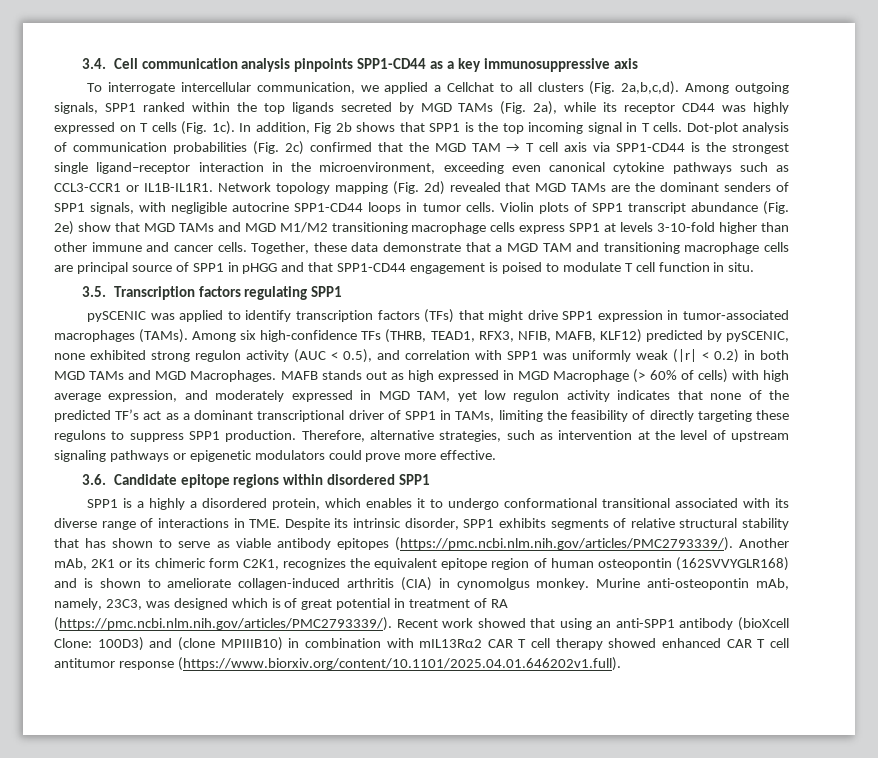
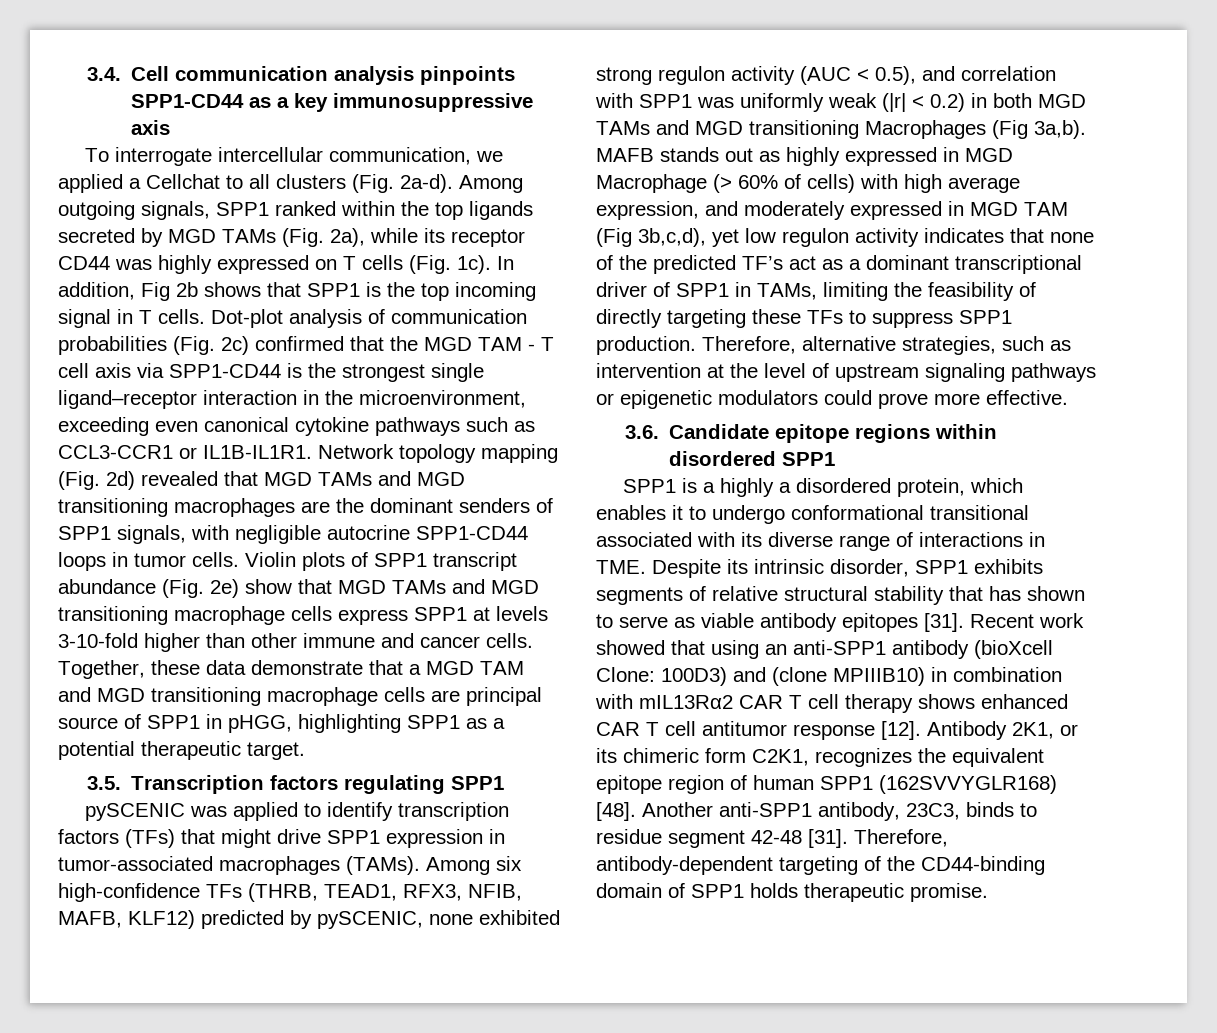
- To interrogate intercellular communication, we applied a Cellchat to all clusters (Fig. 2a,b,c,d).
+ To interrogate intercellular communication, we applied a Cellchat to all clusters (Fig. 2a-d).
- Dot‐plot analysis of communication probabilities (Fig. 2c) confirmed that the MGD TAM → T cell axis via SPP1-CD44 is the strongest single ligand–receptor interaction in the microenvironment, exceeding even canonical cytokine pathways such as CCL3-CCR1 or IL1B-IL1R1.
+ Dot‐plot analysis of communication probabilities (Fig. 2c) confirmed that the MGD TAM - T cell axis via SPP1-CD44 is the strongest single ligand–receptor interaction in the microenvironment, exceeding even canonical cytokine pathways such as CCL3-CCR1 or IL1B-IL1R1.
- Network topology mapping (Fig. 2d) revealed that MGD TAMs are the dominant senders of SPP1 signals, with negligible autocrine SPP1-CD44 loops in tumor cells.
+ Network topology mapping (Fig. 2d) revealed that MGD TAMs and MGD transitioning macrophages are the dominant senders of SPP1 signals, with negligible autocrine SPP1-CD44 loops in tumor cells.
- Violin plots of SPP1 transcript abundance (Fig. 2e) show that MGD TAMs and MGD M1/M2 transitioning macrophage cells express SPP1 at levels 3-10-fold higher than other immune and cancer cells.
+ Violin plots of SPP1 transcript abundance (Fig. 2e) show that MGD TAMs and MGD transitioning macrophage cells express SPP1 at levels 3-10-fold higher than other immune and cancer cells.
- Together, these data demonstrate that a MGD TAM and transitioning macrophage cells are principal source of SPP1 in pHGG and that SPP1-CD44 engagement is poised to modulate T cell function in situ.
+ Together, these data demonstrate that a MGD TAM and MGD transitioning macrophage cells are principal source of SPP1 in pHGG, highlighting SPP1 as a potential therapeutic target.
- Among six high‐confidence TFs (THRB, TEAD1, RFX3, NFIB, MAFB, KLF12) predicted by pySCENIC, none exhibited strong regulon activity (AUC < 0.5), and correlation with SPP1 was uniformly weak (|r| < 0.2) in both MGD TAMs and MGD Macrophages.
+ Among six high‐confidence TFs (THRB, TEAD1, RFX3, NFIB, MAFB, KLF12) predicted by pySCENIC, none exhibited strong regulon activity (AUC < 0.5), and correlation with SPP1 was uniformly weak (|r| < 0.2) in both MGD TAMs and MGD transitioning Macrophages (Fig 3a,b).
- MAFB stands out as high expressed in MGD Macrophage (> 60% of cells) with high average expression, and moderately expressed in MGD TAM, yet low regulon activity indicates that none of the predicted TF’s act as a dominant transcriptional driver of SPP1 in TAMs, limiting the feasibility of directly targeting these regulons to suppress SPP1 production.
+ MAFB stands out as highly expressed in MGD Macrophage (> 60% of cells) with high average expression, and moderately expressed in MGD TAM (Fig 3b,c,d), yet low regulon activity indicates that none of the predicted TF’s act as a dominant transcriptional driver of SPP1 in TAMs, limiting the feasibility of directly targeting these TFs to suppress SPP1 production.
- SPP1 is a highly a disordered protein, which enables it to undergo conformational transitional associated with its diverse range of interactions in TME. Despite its intrinsic disorder, SPP1 exhibits segments of relative structural stability that has shown to serve as viable antibody epitopes (https://pmc.ncbi.nlm.nih.gov/articles/PMC2793339/). Another mAb, 2K1 or its chimeric form C2K1, recognizes the equivalent epitope region of human osteopontin (162SVVYGLR168) and is shown to ameliorate collagen-induced arthritis (CIA) in cynomolgus monkey. Murine anti-osteopontin mAb, namely, 23C3, was designed which is of great potential in treatment of RA (https://pmc.ncbi.nlm.nih.gov/articles/PMC2793339/). Recent work showed that using an anti-SPP1 antibody (bioXcell Clone:
+ SPP1 is a highly a disordered protein, which enables it to undergo conformational transitional associated with its diverse range of interactions in TME. Despite its intrinsic disorder, SPP1 exhibits segments of relative structural stability that has shown to serve as viable antibody epitopes [31]. Recent work showed that using an anti-SPP1 antibody (bioXcell Clone:
- 100D3) and (clone MPIIIB10) in combination with mIL13Rα2 CAR T cell therapy showed enhanced CAR T cell antitumor response (https://www.biorxiv.org/content/10.1101/2025.04.01.646202v1.full).
+ 100D3) and (clone MPIIIB10) in combination with mIL13Rα2 CAR T cell therapy shows enhanced CAR T cell antitumor response [12]. Antibody 2K1, or its chimeric form C2K1, recognizes the equivalent epitope region of human SPP1 (162SVVYGLR168) [48]. Another anti-SPP1 antibody, 23C3, binds to residue segment 42-48 [31]. Therefore, antibody-dependent targeting of the CD44-binding domain of SPP1 holds therapeutic promise.

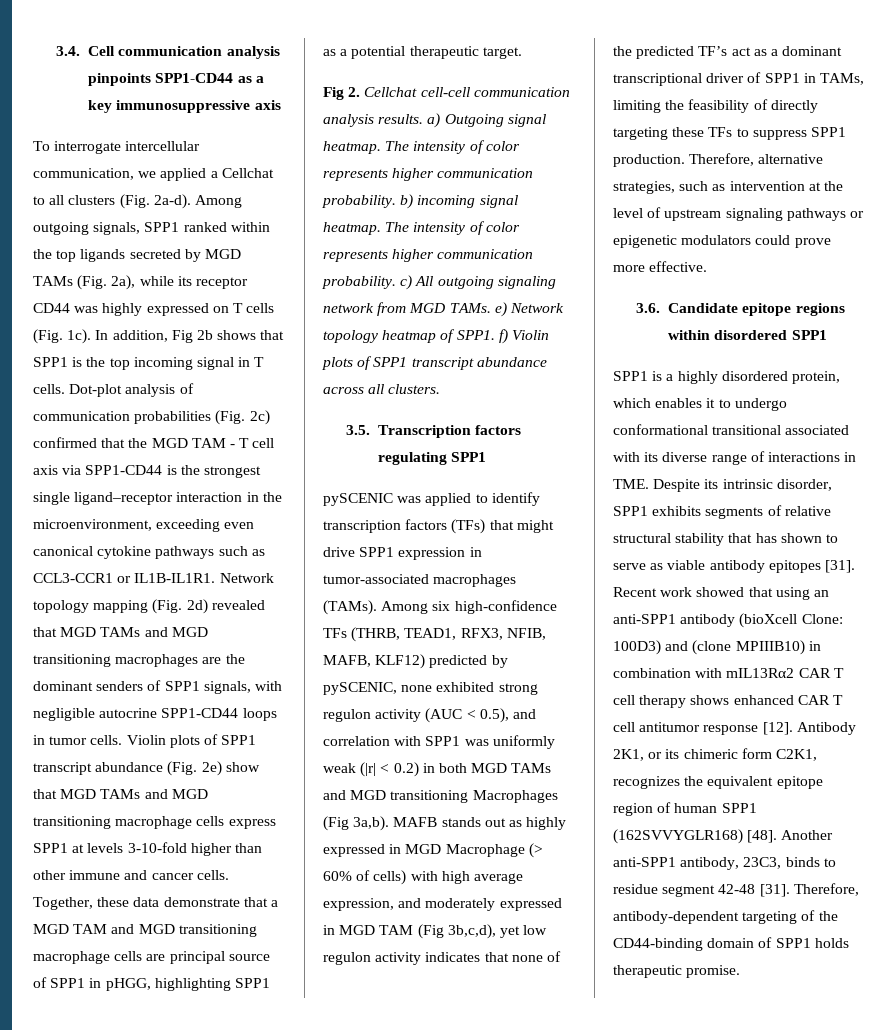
+ Fig 2. Cellchat cell-cell communication analysis results. a) Outgoing signal heatmap. The intensity of color represents higher communication probability. b) incoming signal heatmap. The intensity of color represents higher communication probability. c) All outgoing signaling network from MGD TAMs. e) Network topology heatmap of SPP1. f) Violin plots of SPP1 transcript abundance across all clusters.
- SPP1 is a highly a disordered protein, which enables it to undergo conformational transitional associated with its diverse range of interactions in TME. Despite its intrinsic disorder, SPP1 exhibits segments of relative structural stability that has shown to serve as viable antibody epitopes [31].
+ SPP1 is a highly disordered protein, which enables it to undergo conformational transitional associated with its diverse range of interactions in TME. Despite its intrinsic disorder, SPP1 exhibits segments of relative structural stability that has shown to serve as viable antibody epitopes [31].

